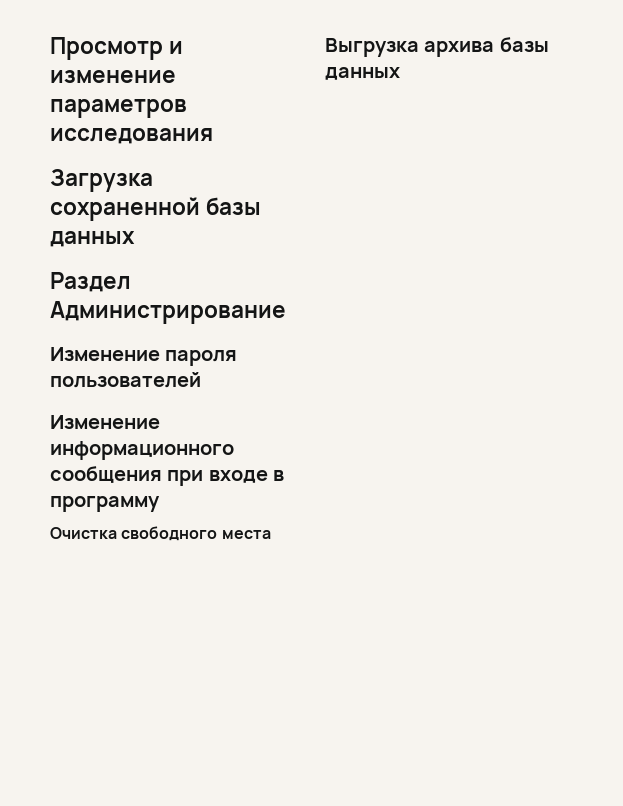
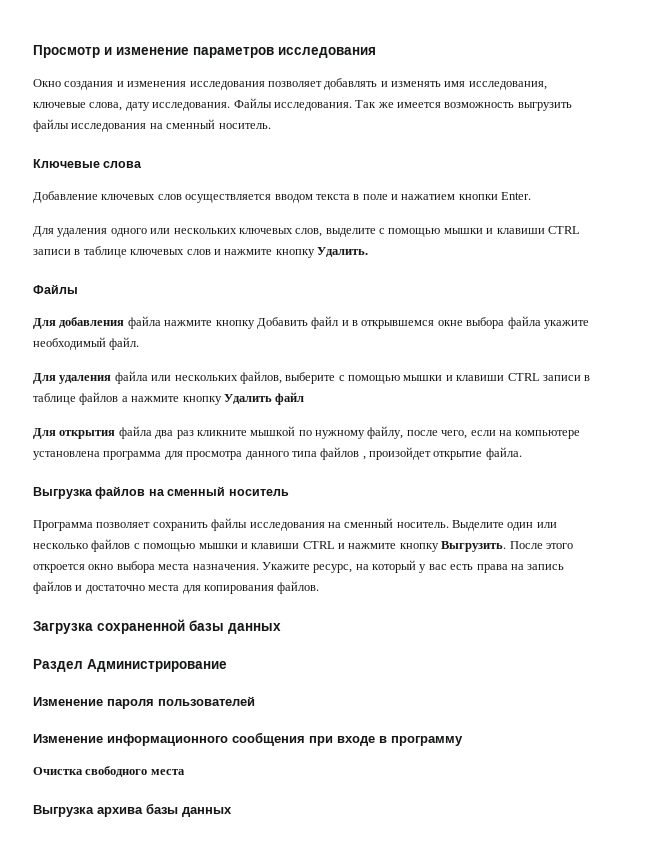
+ Окно создания и изменения исследования позволяет добавлять и изменять имя исследования, ключевые слова, дату исследования. Файлы исследования. Так же имеется возможность выгрузить файлы исследования на сменный носитель.
+ Ключевые слова
+ Добавление ключевых слов осуществляется вводом текста в поле и нажатием кнопки Enter.
+ Для удаления одного или нескольких ключевых слов, выделите с помощью мышки и клавиши CTRL записи в таблице ключевых слов и нажмите кнопку Удалить.
+ Файлы
+ Для добавления файла нажмите кнопку Добавить файл и в открывшемся окне выбора файла укажите необходимый файл.
+ Для удаления файла или нескольких файлов, выберите с помощью мышки и клавиши CTRL записи в таблице файлов а нажмите кнопку Удалить файл
+ Для открытия файла два раз кликните мышкой по нужному файлу, после чего, если на компьютере установлена программа для просмотра данного типа файлов , произойдет открытие файла.
+ Выгрузка файлов на сменный носитель
+ Программа позволяет сохранить файлы исследования на сменный носитель. Выделите один или несколько файлов с помощью мышки и клавиши CTRL и нажмите кнопку Выгрузить. После этого откроется окно выбора места назначения. Укажите ресурс, на который у вас есть права на запись файлов и достаточно места для копирования файлов.

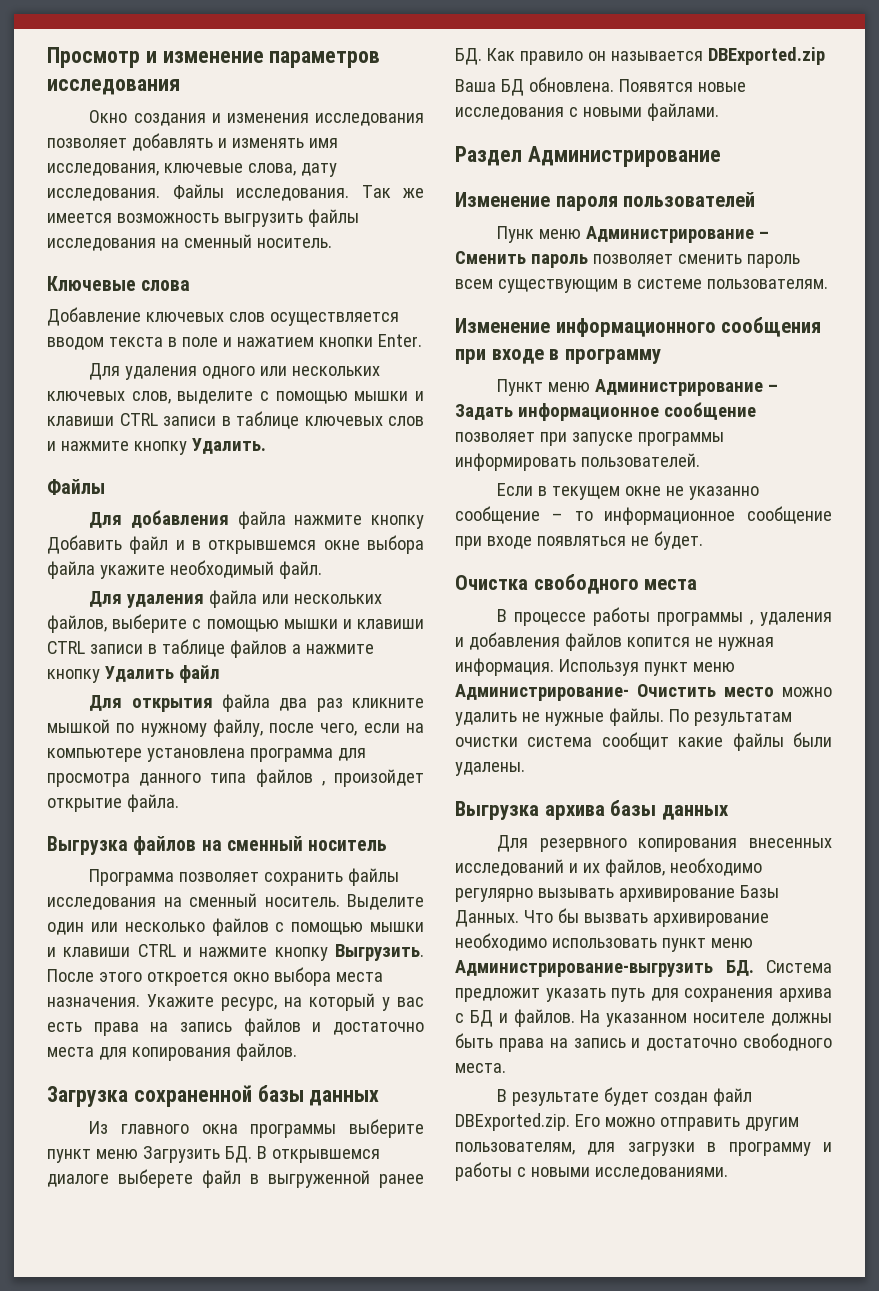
+ Из главного окна программы выберите пункт меню Загрузить БД. В открывшемся диалоге выберете файл в выгруженной ранее БД. Как правило он называется DBExported.zip
+ Ваша БД обновлена. Появятся новые исследования с новыми файлами.
+ Пунк меню Администрирование – Сменить пароль позволяет сменить пароль всем существующим в системе пользователям.
+ Пункт меню Администрирование – Задать информационное сообщение позволяет при запуске программы информировать пользователей.
+ Если в текущем окне не указанно сообщение – то информационное сообщение при входе появляться не будет.
  Очистка свободного места
+ В процессе работы программы , удаления и добавления файлов копится не нужная информация. Используя пункт меню Администрирование- Очистить место можно удалить не нужные файлы. По результатам очистки система сообщит какие файлы были удалены.
  Выгрузка архива базы данных
+ Для резервного копирования внесенных исследований и их файлов, необходимо регулярно вызывать архивирование Базы Данных. Что бы вызвать архивирование необходимо использовать пункт меню Администрирование-выгрузить БД. Система предложит указать путь для сохранения архива с БД и файлов. На указанном носителе должны быть права на запись и достаточно свободного места.
+ В результате будет создан файл DBExported.zip. Его можно отправить другим пользователям, для загрузки в программу и работы с новыми исследованиями.

